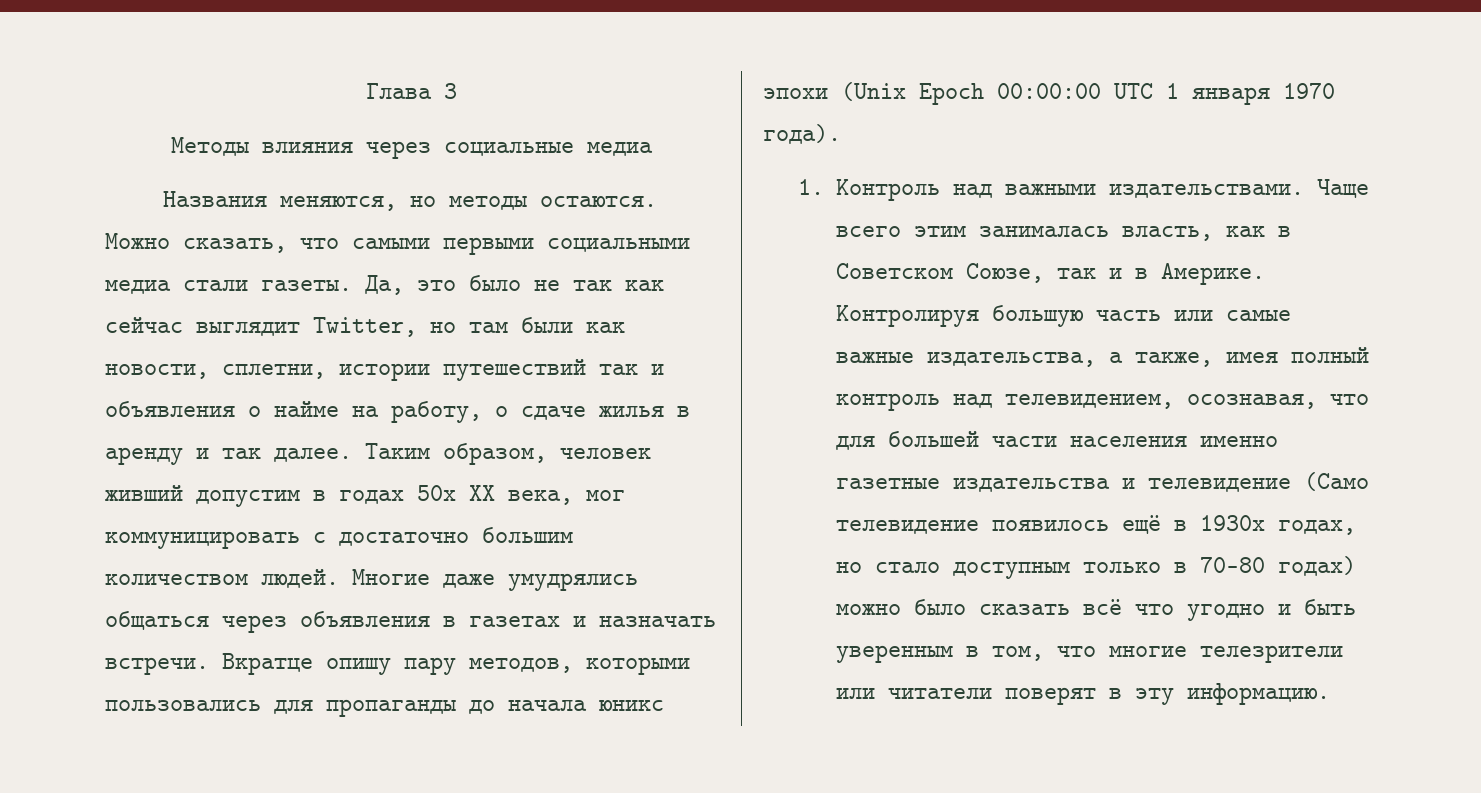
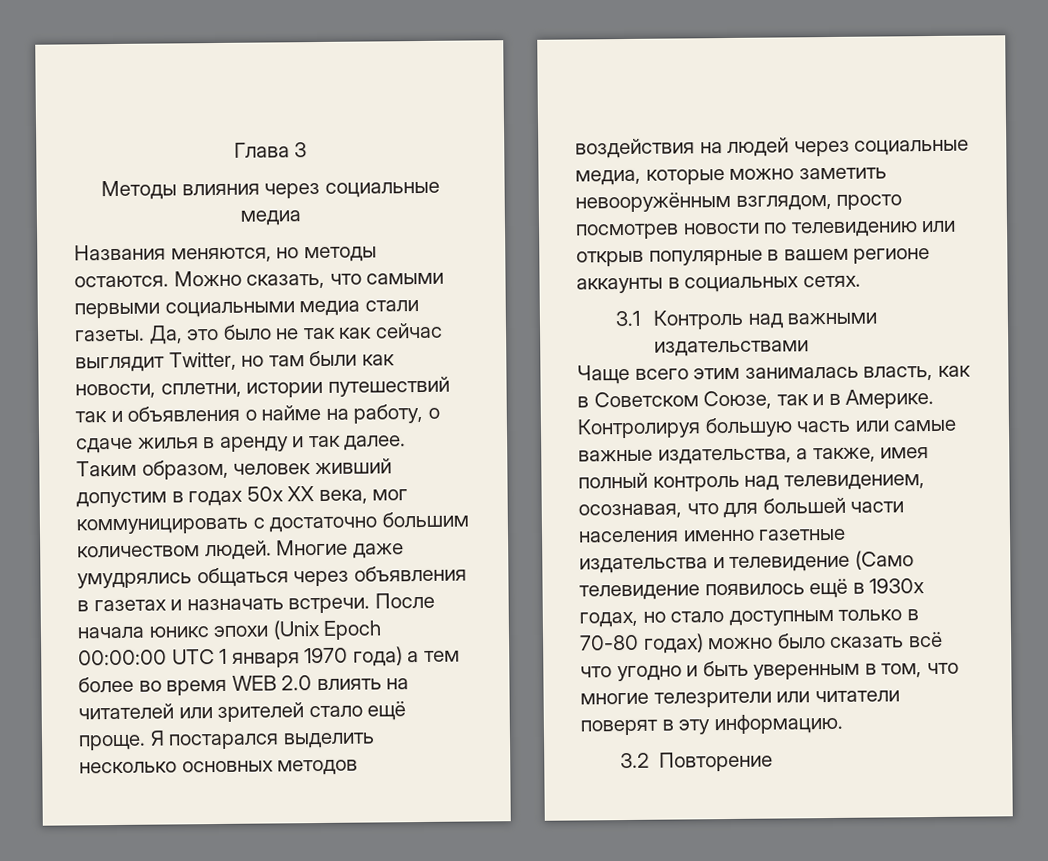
- Вкратце опишу пару методов, которыми пользовались для пропаганды до начала юникс эпохи (Unix Epoch 00:00:00 UTC 1 января 1970 года).
- 1. Контроль над важными издательствами. Чаще всего этим занималась власть, как в Советском Союзе, так и в Америке.
+ После начала юникс эпохи (Unix Epoch 00:00:00 UTC 1 января 1970 года) а тем более во время WEB 2.0 влиять на читателей или зрителей стало ещё проще. Я постарался выделить несколько основных методов воздействия на людей через социальные медиа, которые можно заметить невооружённым взглядом, просто посмотрев новости по телевидению или открыв популярные в вашем регионе аккаунты в социальных сетях.
+ 3.1 Контроль над важными издательствами
+ Чаще всего этим занималась власть, как в Советском Союзе, так и в Америке.
+ 3.2 Повторение

